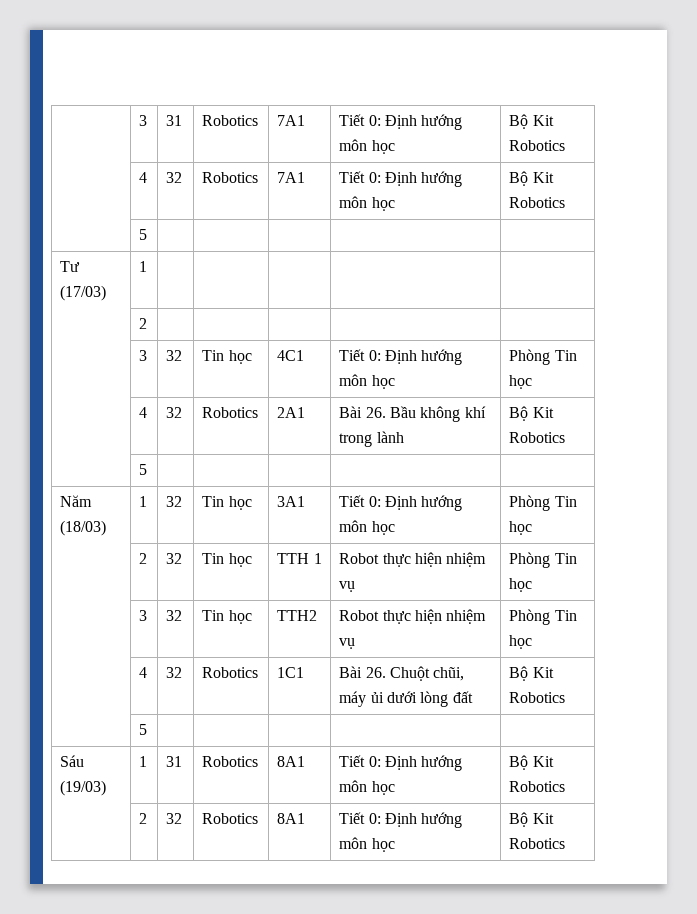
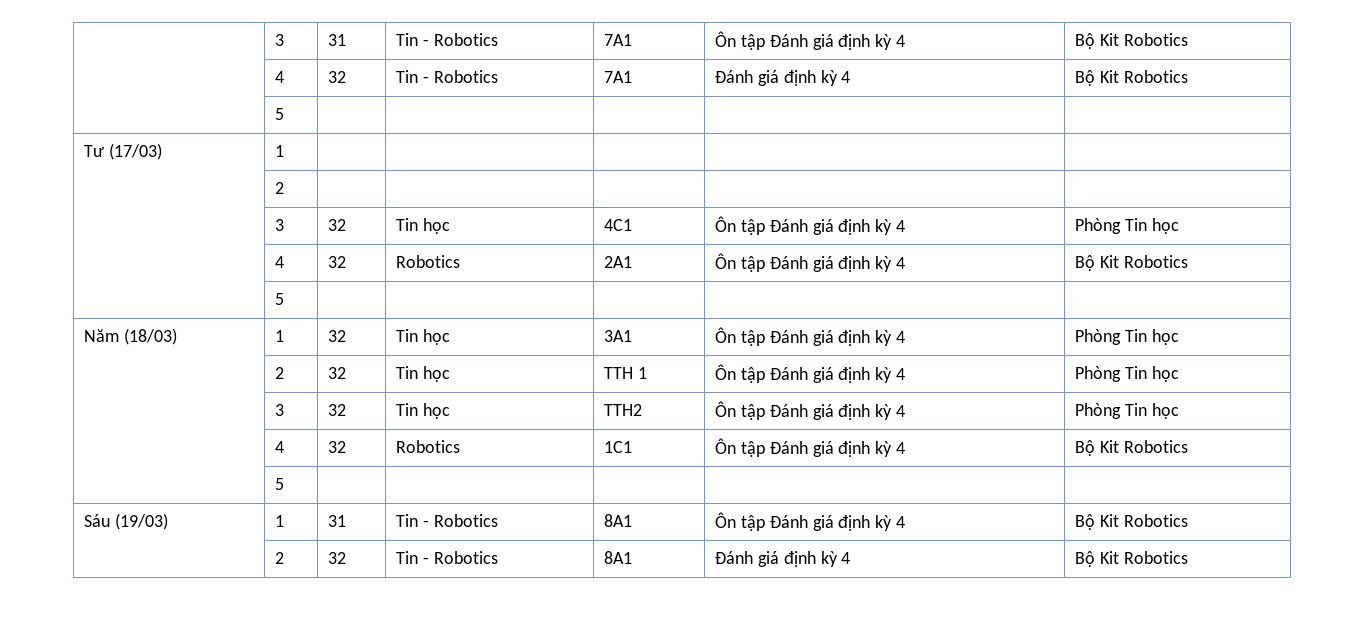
- | 3 | 31 | Robotics | 7A1 | Tiết 0: Định hướng môn học | Bộ Kit Robotics
+ | 3 | 31 | Tin - Robotics | 7A1 | Ôn tập Đánh giá định kỳ 4 | Bộ Kit Robotics
- | 4 | 32 | Robotics | 7A1 | Tiết 0: Định hướng môn học | Bộ Kit Robotics
+ | 4 | 32 | Tin - Robotics | 7A1 | Đánh giá định kỳ 4 | Bộ Kit Robotics
- | 3 | 32 | Tin học | 4C1 | Tiết 0: Định hướng môn học | Phòng Tin học
+ | 3 | 32 | Tin học | 4C1 | Ôn tập Đánh giá định kỳ 4 | Phòng Tin học
- | 4 | 32 | Robotics | 2A1 | Bài 26. Bầu không khí trong lành | Bộ Kit Robotics
+ | 4 | 32 | Robotics | 2A1 | Ôn tập Đánh giá định kỳ 4 | Bộ Kit Robotics
- Năm (18/03) | 1 | 32 | Tin học | 3A1 | Tiết 0: Định hướng môn học | Phòng Tin học
+ Năm (18/03) | 1 | 32 | Tin học | 3A1 | Ôn tập Đánh giá định kỳ 4 | Phòng Tin học
- | 2 | 32 | Tin học | TTH 1 | Robot thực hiện nhiệm vụ | Phòng Tin học
+ | 2 | 32 | Tin học | TTH 1 | Ôn tập Đánh giá định kỳ 4 | Phòng Tin học
- | 3 | 32 | Tin học | TTH2 | Robot thực hiện nhiệm vụ | Phòng Tin học
+ | 3 | 32 | Tin học | TTH2 | Ôn tập Đánh giá định kỳ 4 | Phòng Tin học
- | 4 | 32 | Robotics | 1C1 | Bài 26. Chuột chũi, máy ủi dưới lòng đất | Bộ Kit Robotics
+ | 4 | 32 | Robotics | 1C1 | Ôn tập Đánh giá định kỳ 4 | Bộ Kit Robotics
- Sáu (19/03) | 1 | 31 | Robotics | 8A1 | Tiết 0: Định hướng môn học | Bộ Kit Robotics
+ Sáu (19/03) | 1 | 31 | Tin - Robotics | 8A1 | Ôn tập Đánh giá định kỳ 4 | Bộ Kit Robotics
- | 2 | 32 | Robotics | 8A1 | Tiết 0: Định hướng môn học | Bộ Kit Robotics
+ | 2 | 32 | Tin - Robotics | 8A1 | Đánh giá định kỳ 4 | Bộ Kit Robotics

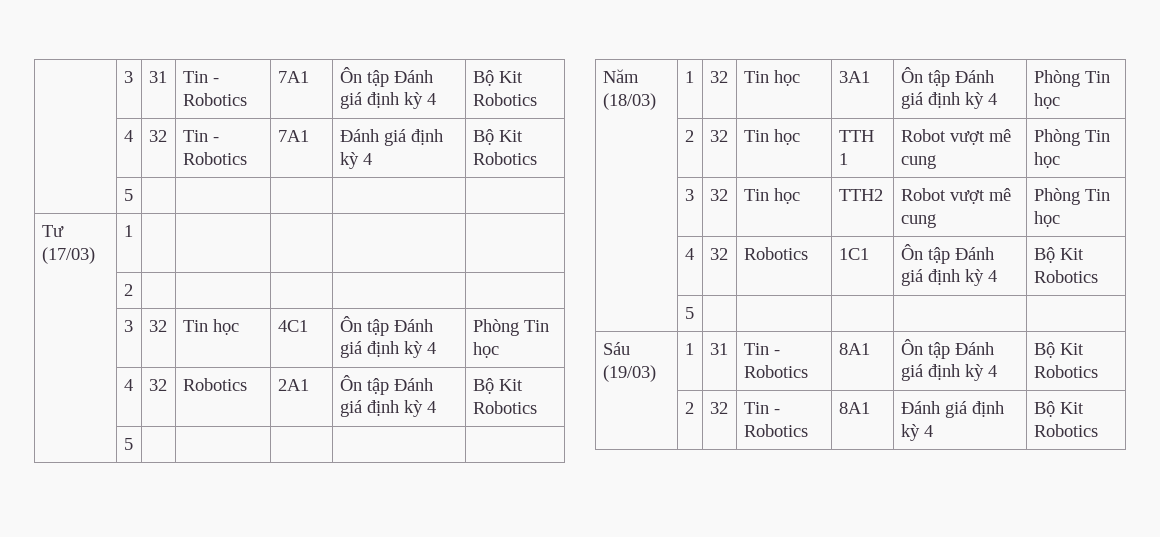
- | 2 | 32 | Tin học | TTH 1 | Ôn tập Đánh giá định kỳ 4 | Phòng Tin học
+ | 2 | 32 | Tin học | TTH 1 | Robot vượt mê cung | Phòng Tin học
- | 3 | 32 | Tin học | TTH2 | Ôn tập Đánh giá định kỳ 4 | Phòng Tin học
+ | 3 | 32 | Tin học | TTH2 | Robot vượt mê cung | Phòng Tin học

